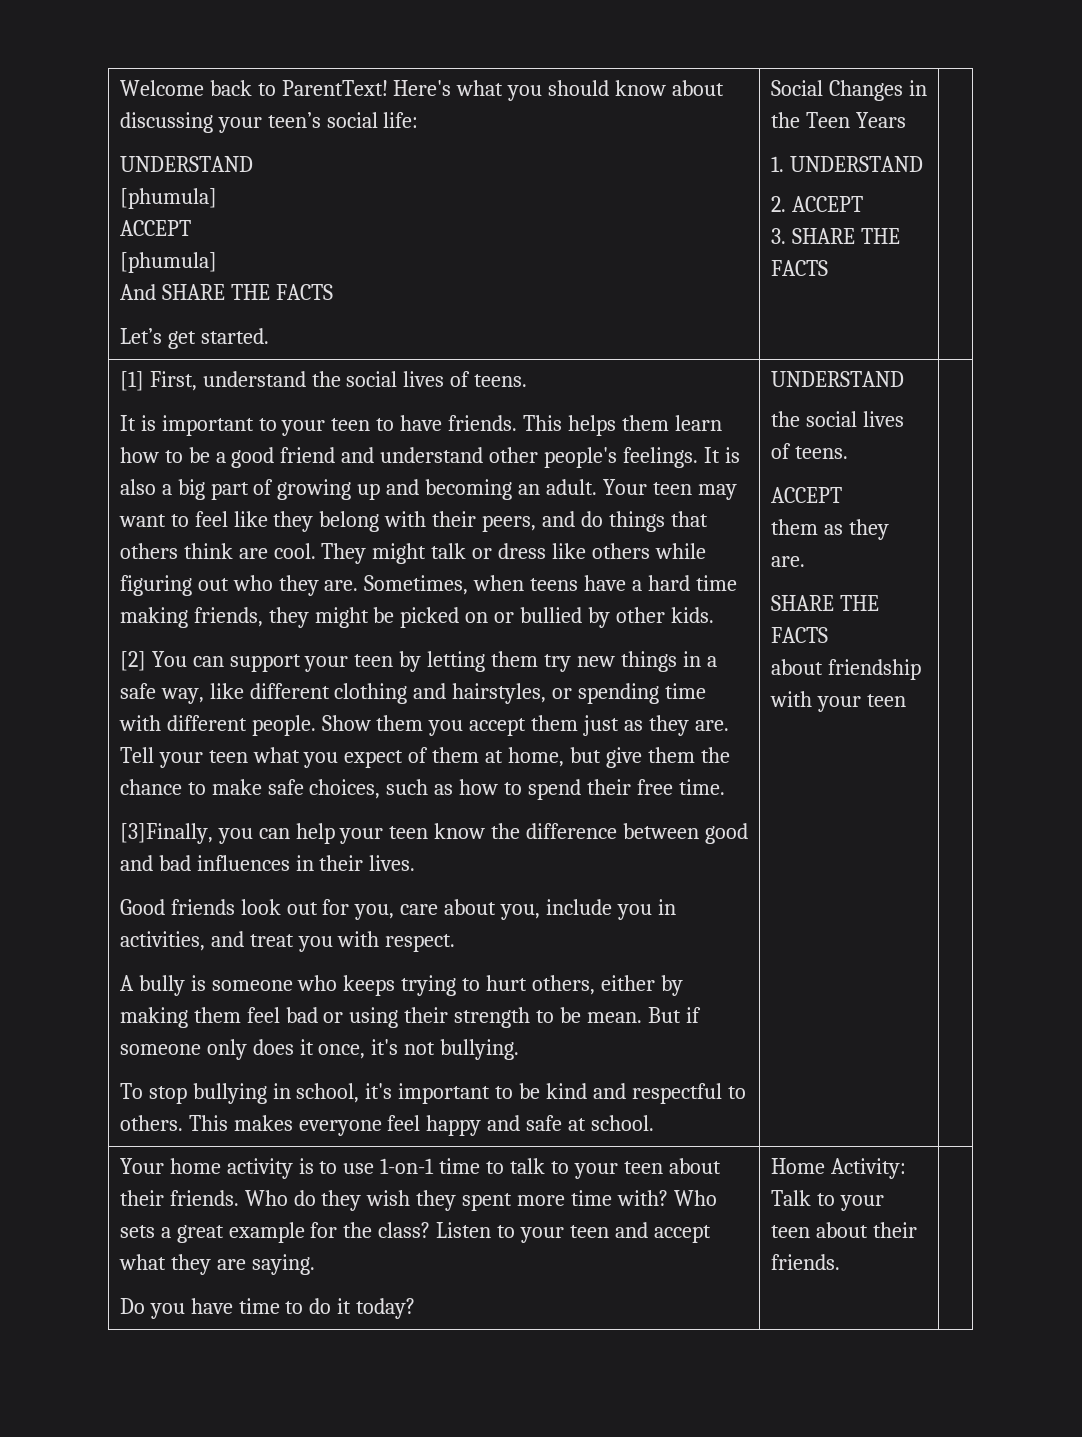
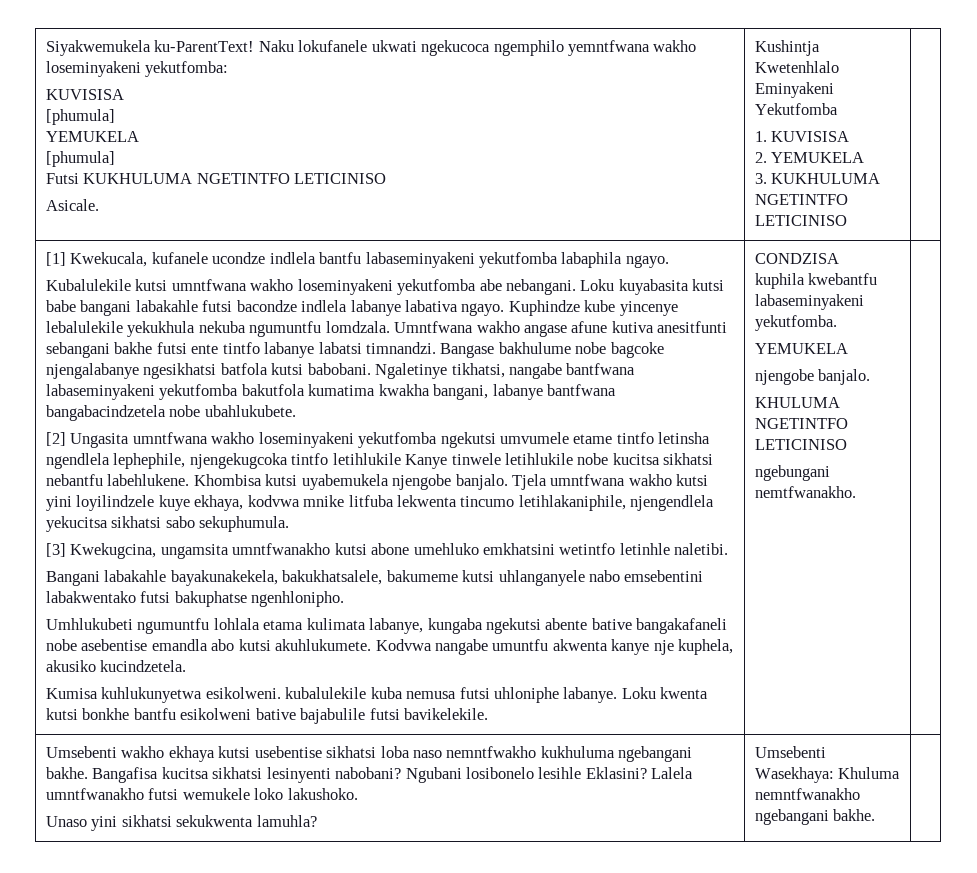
- Welcome back to ParentText! Here's what you should know about discussing your teen’s social life:
- UNDERSTAND
+ Siyakwemukela ku-ParentText! Naku lokufanele ukwati ngekucoca ngemphilo yemntfwana wakho loseminyakeni yekutfomba:
+ KUVISISA
  [phumula]
- ACCEPT
+ YEMUKELA
  [phumula]
- And SHARE THE FACTS
- Let’s get started. | Social Changes in the Teen Years
- 1. UNDERSTAND
- 2. ACCEPT
- 3. SHARE THE FACTS |
- [1] First, understand the social lives of teens.
- It is important to your teen to have friends. This helps them learn how to be a good friend and understand other people's feelings. It is also a big part of growing up and becoming an adult. Your teen may want to feel like they belong with their peers, and do things that others think are cool. They might talk or dress like others while figuring out who they are. Sometimes, when teens have a hard time making friends, they might be picked on or bullied by other kids.
- [2] You can support your teen by letting them try new things in a safe way, like different clothing and hairstyles, or spending time with different people. Show them you accept them just as they are. Tell your teen what you expect of them at home, but give them the chance to make safe choices, such as how to spend their free time.
- [3]Finally, you can help your teen know the difference between good and bad influences in their lives.
- Good friends look out for you, care about you, include you in activities, and treat you with respect.
- A bully is someone who keeps trying to hurt others, either by making them feel bad or using their strength to be mean. But if someone only does it once, it's not bullying.
- To stop bullying in school, it's important to be kind and respectful to others. This makes everyone feel happy and safe at school. | UNDERSTAND
- the social lives of teens.
- ACCEPT
- them as they are.
- SHARE THE FACTS
- about friendship with your teen |
- Your home activity is to use 1-on-1 time to talk to your teen about their friends. Who do they wish they spent more time with? Who sets a great example for the class? Listen to your teen and accept what they are saying.
- Do you have time to do it today? | Home Activity: Talk to your teen about their friends.
+ Futsi KUKHULUMA NGETINTFO LETICINISO
+ Asicale. | Kushintja Kwetenhlalo Eminyakeni Yekutfomba
+ 1. KUVISISA
+ 2. YEMUKELA
+ 3. KUKHULUMA NGETINTFO LETICINISO |
+ [1] Kwekucala, kufanele ucondze indlela bantfu labaseminyakeni yekutfomba labaphila ngayo.
+ Kubalulekile kutsi umntfwana wakho loseminyakeni yekutfomba abe nebangani. Loku kuyabasita kutsi babe bangani labakahle futsi bacondze indlela labanye labativa ngayo. Kuphindze kube yincenye lebalulekile yekukhula nekuba ngumuntfu lomdzala. Umntfwana wakho angase afune kutiva anesitfunti sebangani bakhe futsi ente tintfo labanye labatsi timnandzi. Bangase bakhulume nobe bagcoke njengalabanye ngesikhatsi batfola kutsi babobani. Ngaletinye tikhatsi, nangabe bantfwana labaseminyakeni yekutfomba bakutfola kumatima kwakha bangani, labanye bantfwana bangabacindzetela nobe ubahlukubete.
+ [2] Ungasita umntfwana wakho loseminyakeni yekutfomba ngekutsi umvumele etame tintfo letinsha ngendlela lephephile, njengekugcoka tintfo letihlukile Kanye tinwele letihlukile nobe kucitsa sikhatsi nebantfu labehlukene. Khombisa kutsi uyabemukela njengobe banjalo. Tjela umntfwana wakho kutsi yini loyilindzele kuye ekhaya, kodvwa mnike litfuba lekwenta tincumo letihlakaniphile, njengendlela yekucitsa sikhatsi sabo sekuphumula.
+ [3] Kwekugcina, ungamsita umntfwanakho kutsi abone umehluko emkhatsini wetintfo letinhle naletibi.
+ Bangani labakahle bayakunakekela, bakukhatsalele, bakumeme kutsi uhlanganyele nabo emsebentini labakwentako futsi bakuphatse ngenhlonipho.
+ Umhlukubeti ngumuntfu lohlala etama kulimata labanye, kungaba ngekutsi abente bative bangakafaneli nobe asebentise emandla abo kutsi akuhlukumete. Kodvwa nangabe umuntfu akwenta kanye nje kuphela, akusiko kucindzetela.
+ Kumisa kuhlukunyetwa esikolweni. kubalulekile kuba nemusa futsi uhloniphe labanye. Loku kwenta kutsi bonkhe bantfu esikolweni bative bajabulile futsi bavikelekile. | CONDZISA
+ kuphila kwebantfu labaseminyakeni yekutfomba.
+ YEMUKELA
+ njengobe banjalo.
+ KHULUMA NGETINTFO LETICINISO
+ ngebungani nemtfwanakho. |
+ Umsebenti wakho ekhaya kutsi usebentise sikhatsi loba naso nemntfwakho kukhuluma ngebangani bakhe. Bangafisa kucitsa sikhatsi lesinyenti nabobani? Ngubani losibonelo lesihle Eklasini? Lalela umntfwanakho futsi wemukele loko lakushoko.
+ Unaso yini sikhatsi sekukwenta lamuhla? | Umsebenti Wasekhaya: Khuluma nemntfwanakho ngebangani bakhe. |

